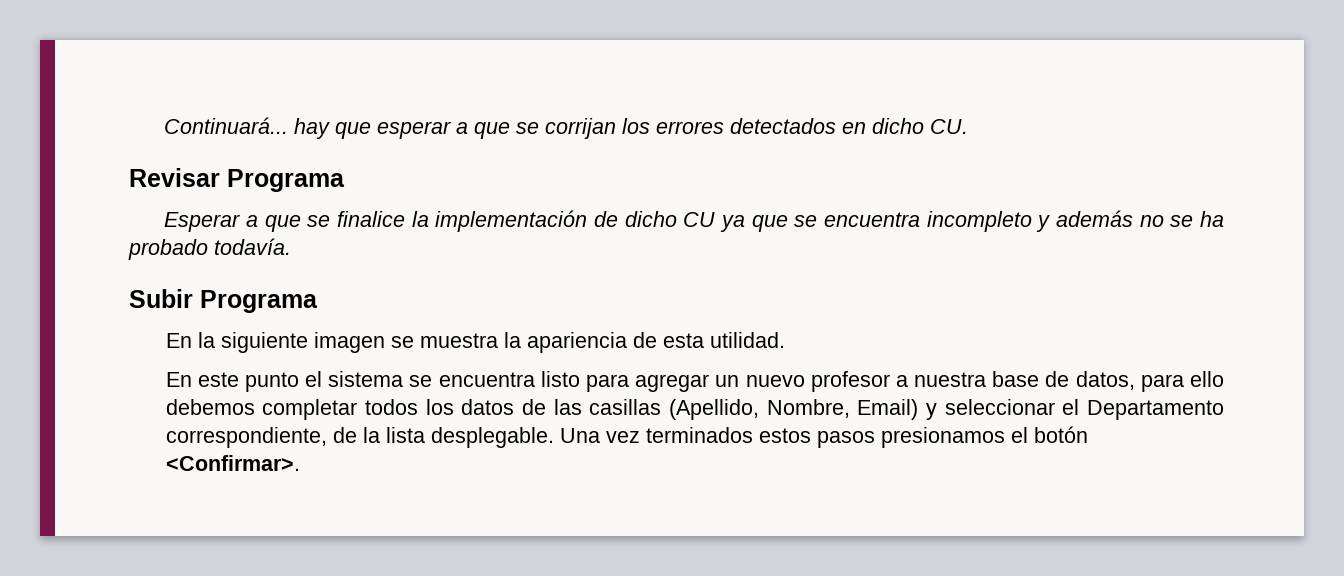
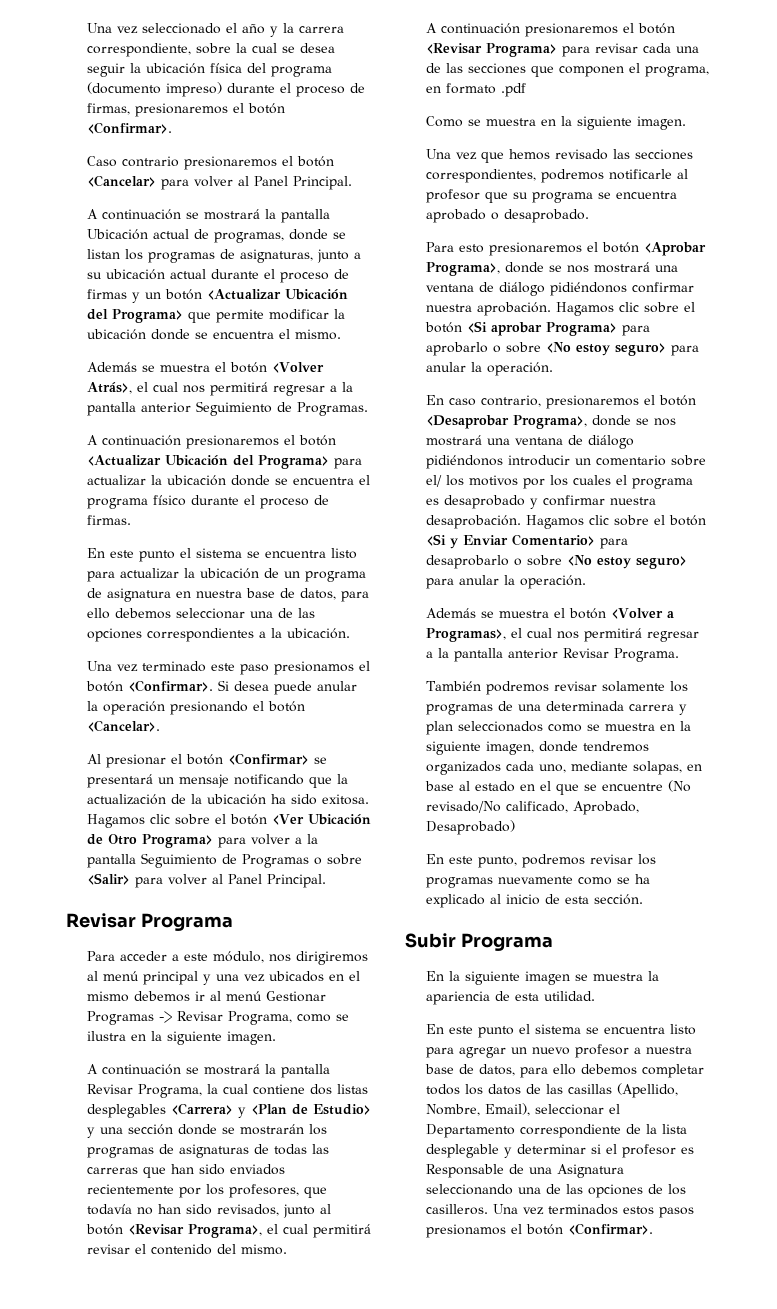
- Continuará... hay que esperar a que se corrijan los errores detectados en dicho CU.
+ Una vez seleccionado el año y la carrera correspondiente, sobre la cual se desea seguir la ubicación física del programa (documento impreso) durante el proceso de firmas, presionaremos el botón <Confirmar>.
+ Caso contrario presionaremos el botón <Cancelar> para volver al Panel Principal.
+ A continuación se mostrará la pantalla Ubicación actual de programas, donde se listan los programas de asignaturas, junto a su ubicación actual durante el proceso de firmas y un botón <Actualizar Ubicación del Programa> que permite modificar la ubicación donde se encuentra el mismo.
+ Además se muestra el botón <Volver Atrás>, el cual nos permitirá regresar a la pantalla anterior Seguimiento de Programas.
+ A continuación presionaremos el botón <Actualizar Ubicación del Programa> para actualizar la ubicación donde se encuentra el programa físico durante el proceso de firmas.
+ En este punto el sistema se encuentra listo para actualizar la ubicación de un programa de asignatura en nuestra base de datos, para ello debemos seleccionar una de las opciones correspondientes a la ubicación.
+ Una vez terminado este paso presionamos el botón <Confirmar>. Si desea puede anular la operación presionando el botón <Cancelar>.
+ Al presionar el botón <Confirmar> se presentará un mensaje notificando que la actualización de la ubicación ha sido exitosa. Hagamos clic sobre el botón <Ver Ubicación de Otro Programa> para volver a la pantalla Seguimiento de Programas o sobre <Salir> para volver al Panel Principal.
  Revisar Programa
- Esperar a que se finalice la implementación de dicho CU ya que se encuentra incompleto y además no se ha probado todavía.
+ Para acceder a este módulo, nos dirigiremos al menú principal y una vez ubicados en el mismo debemos ir al menú Gestionar Programas -> Revisar Programa, como se ilustra en la siguiente imagen.
+ A continuación se mostrará la pantalla Revisar Programa, la cual contiene dos listas desplegables <Carrera> y <Plan de Estudio> y una sección donde se mostrarán los programas de asignaturas de todas las carreras que han sido enviados recientemente por los profesores, que todavía no han sido revisados, junto al botón <Revisar Programa>, el cual permitirá revisar el contenido del mismo.
+ A continuación presionaremos el botón <Revisar Programa> para revisar cada una de las secciones que componen el programa, en formato .pdf
+ Como se muestra en la siguiente imagen.
+ Una vez que hemos revisado las secciones correspondientes, podremos notificarle al profesor que su programa se encuentra aprobado o desaprobado.
+ Para esto presionaremos el botón <Aprobar Programa>, donde se nos mostrará una ventana de diálogo pidiéndonos confirmar nuestra aprobación. Hagamos clic sobre el botón <Si aprobar Programa> para aprobarlo o sobre <No estoy seguro> para anular la operación.
+ En caso contrario, presionaremos el botón <Desaprobar Programa>, donde se nos mostrará una ventana de diálogo pidiéndonos introducir un comentario sobre el/ los motivos por los cuales el programa es desaprobado y confirmar nuestra desaprobación. Hagamos clic sobre el botón <Si y Enviar Comentario> para desaprobarlo o sobre <No estoy seguro> para anular la operación.
+ Además se muestra el botón <Volver a Programas>, el cual nos permitirá regresar a la pantalla anterior Revisar Programa.
+ También podremos revisar solamente los programas de una determinada carrera y plan seleccionados como se muestra en la siguiente imagen, donde tendremos organizados cada uno, mediante solapas, en base al estado en el que se encuentre (No revisado/No calificado, Aprobado, Desaprobado)
+ En este punto, podremos revisar los programas nuevamente como se ha explicado al inicio de esta sección.
- En este punto el sistema se encuentra listo para agregar un nuevo profesor a nuestra base de datos, para ello debemos completar todos los datos de las casillas (Apellido, Nombre, Email) y seleccionar el Departamento correspondiente, de la lista desplegable.
+ En este punto el sistema se encuentra listo para agregar un nuevo profesor a nuestra base de datos, para ello debemos completar todos los datos de las casillas (Apellido, Nombre, Email), seleccionar el Departamento correspondiente de la lista desplegable y determinar si el profesor es Responsable de una Asignatura seleccionando una de las opciones de los casilleros.

